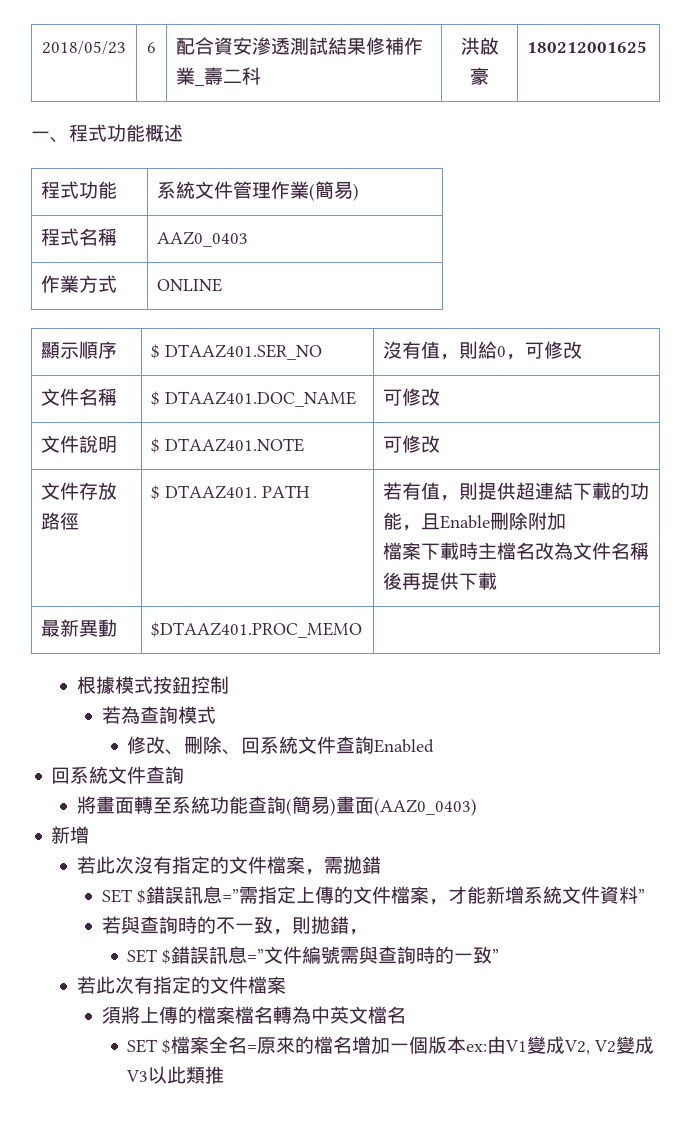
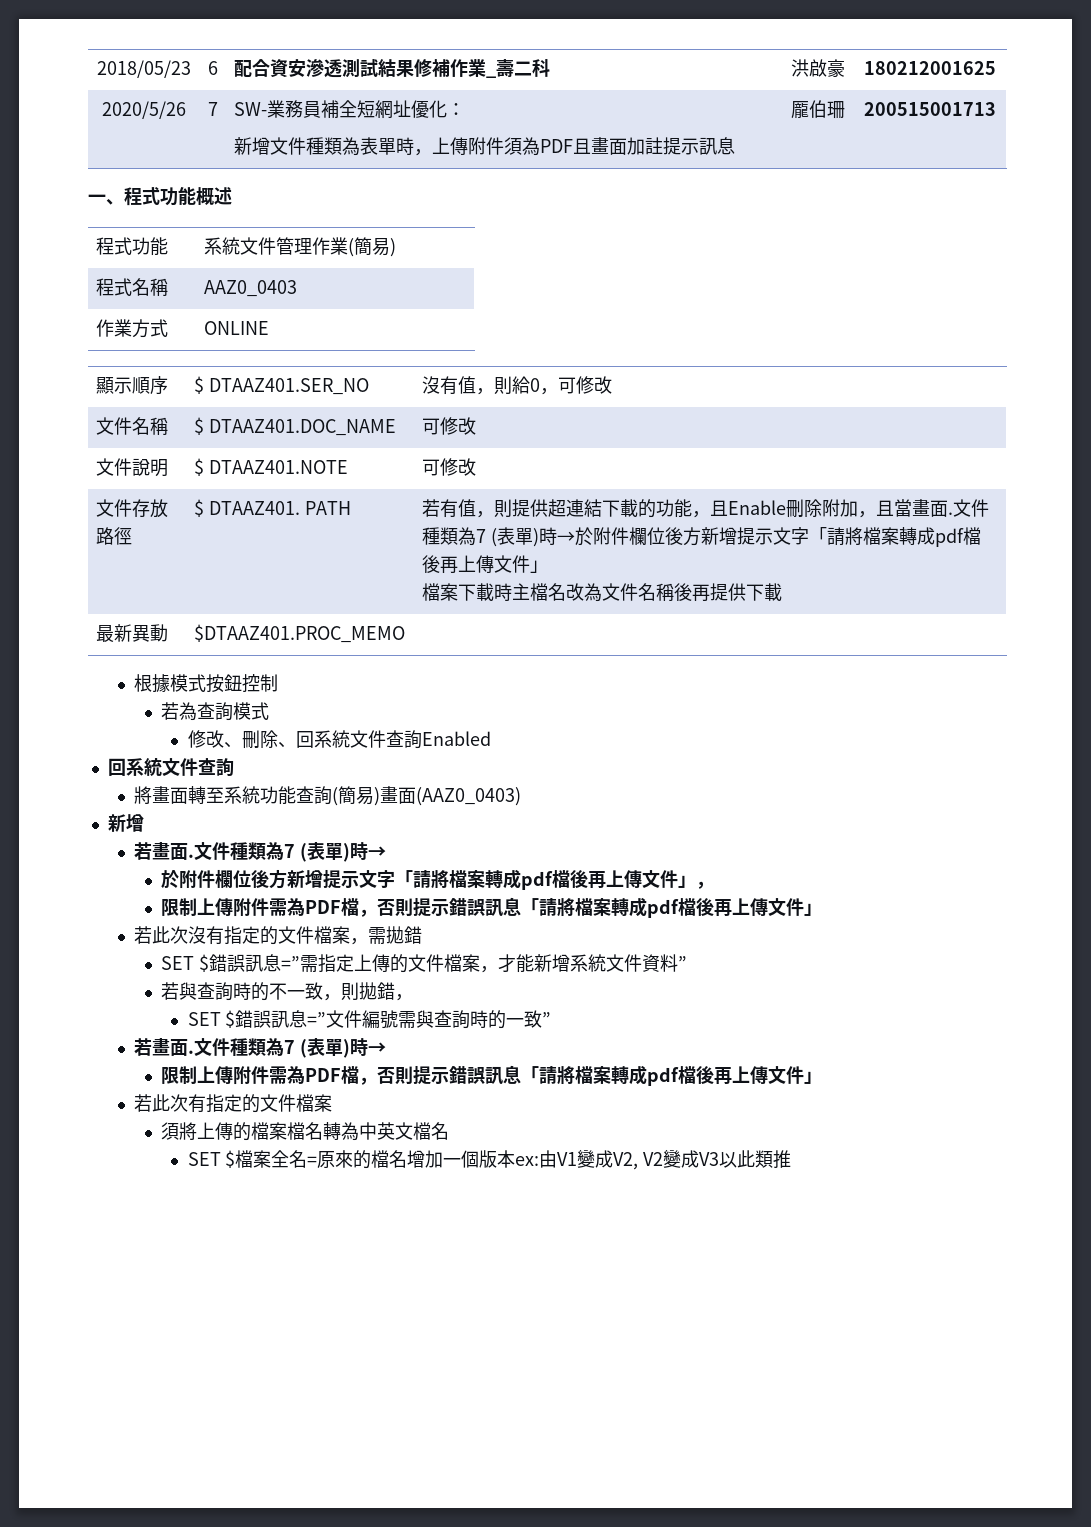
+ 2020/5/26 | 7 | SW-業務員補全短網址優化：
+ 新增文件種類為表單時，上傳附件須為PDF且畫面加註提示訊息 | 龎伯珊 | 200515001713
- 若有值，則提供超連結下載的功能，且Enable刪除附加
+ 若有值，則提供超連結下載的功能，且Enable刪除附加，且當畫面.文件種類為7 (表單)時→於附件欄位後方新增提示文字「請將檔案轉成pdf檔後再上傳文件」
  將畫面轉至系統功能查詢(簡易)畫面(AAZ0_0403)
  新增
+ 若畫面.文件種類為7 (表單)時→
+ 於附件欄位後方新增提示文字「請將檔案轉成pdf檔後再上傳文件」，
+ 限制上傳附件需為PDF檔，否則提示錯誤訊息「請將檔案轉成pdf檔後再上傳文件」
  SET $錯誤訊息=”文件編號需與查詢時的一致”
+ 若畫面.文件種類為7 (表單)時→
+ 限制上傳附件需為PDF檔，否則提示錯誤訊息「請將檔案轉成pdf檔後再上傳文件」

